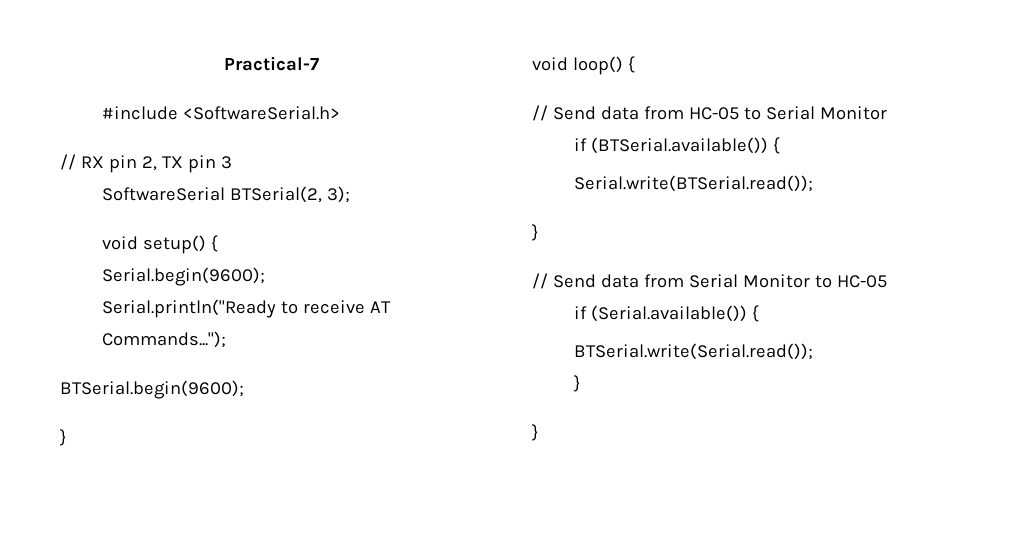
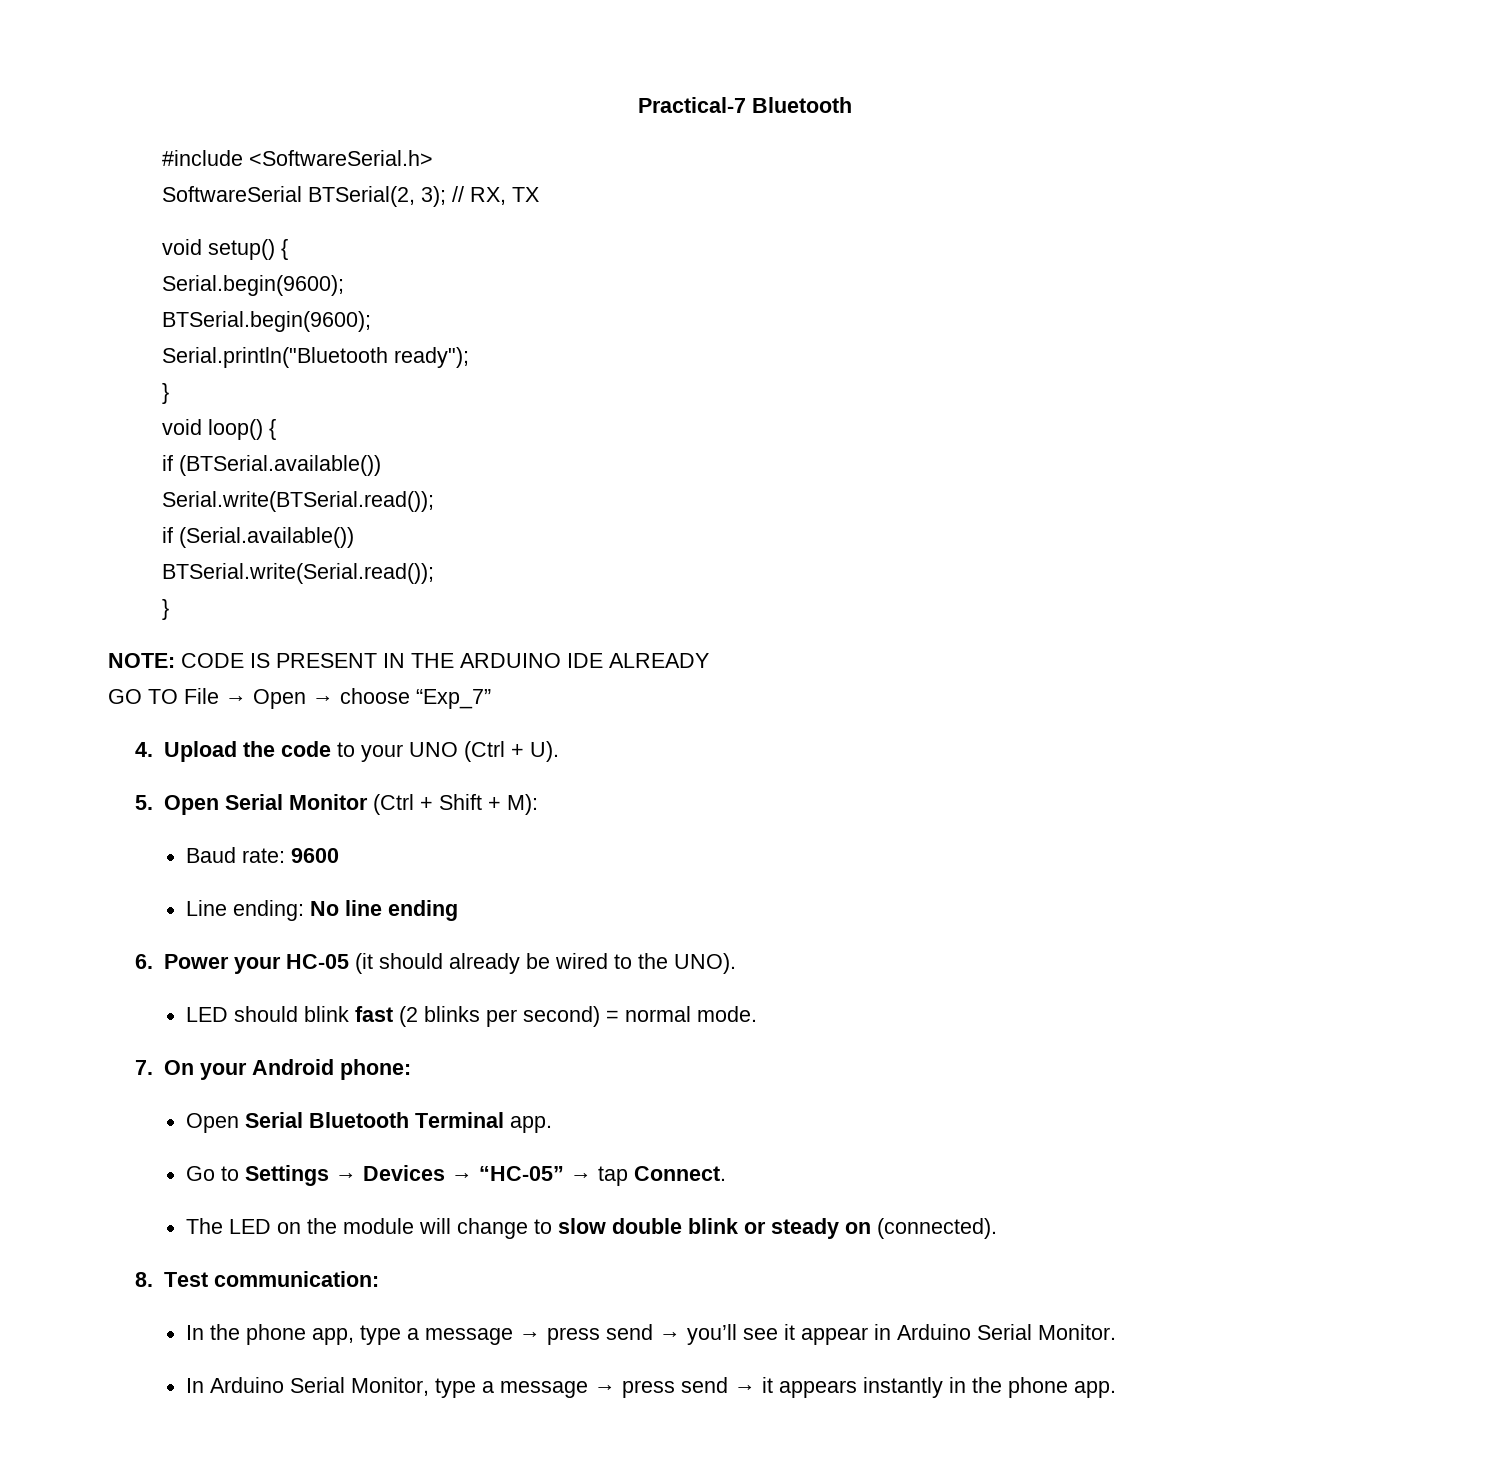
- Practical-7
+ Practical-7 Bluetooth
- // RX pin 2, TX pin 3
- SoftwareSerial BTSerial(2, 3);
+ SoftwareSerial BTSerial(2, 3); // RX, TX
- Serial.println("Ready to receive AT Commands...");
  BTSerial.begin(9600);
+ Serial.println("Bluetooth ready");
  }
  void loop() {
- // Send data from HC-05 to Serial Monitor
- if (BTSerial.available()) {
+ if (BTSerial.available())
  Serial.write(BTSerial.read());
- }
- // Send data from Serial Monitor to HC-05
- if (Serial.available()) {
+ if (Serial.available())
  BTSerial.write(Serial.read());
  }
- }
+ NOTE: CODE IS PRESENT IN THE ARDUINO IDE ALREADY
+ GO TO File → Open → choose “Exp_7”
+ 4. Upload the code to your UNO (Ctrl + U).
+ 5. Open Serial Monitor (Ctrl + Shift + M):
+ Baud rate: 9600
+ Line ending: No line ending
+ 6. Power your HC-05 (it should already be wired to the UNO).
+ LED should blink fast (2 blinks per second) = normal mode.
+ 7. On your Android phone:
+ Open Serial Bluetooth Terminal app.
+ Go to Settings → Devices → “HC-05” → tap Connect.
+ The LED on the module will change to slow double blink or steady on (connected).
+ 8. Test communication:
+ In the phone app, type a message → press send → you’ll see it appear in Arduino Serial Monitor.
+ In Arduino Serial Monitor, type a message → press send → it appears instantly in the phone app.

